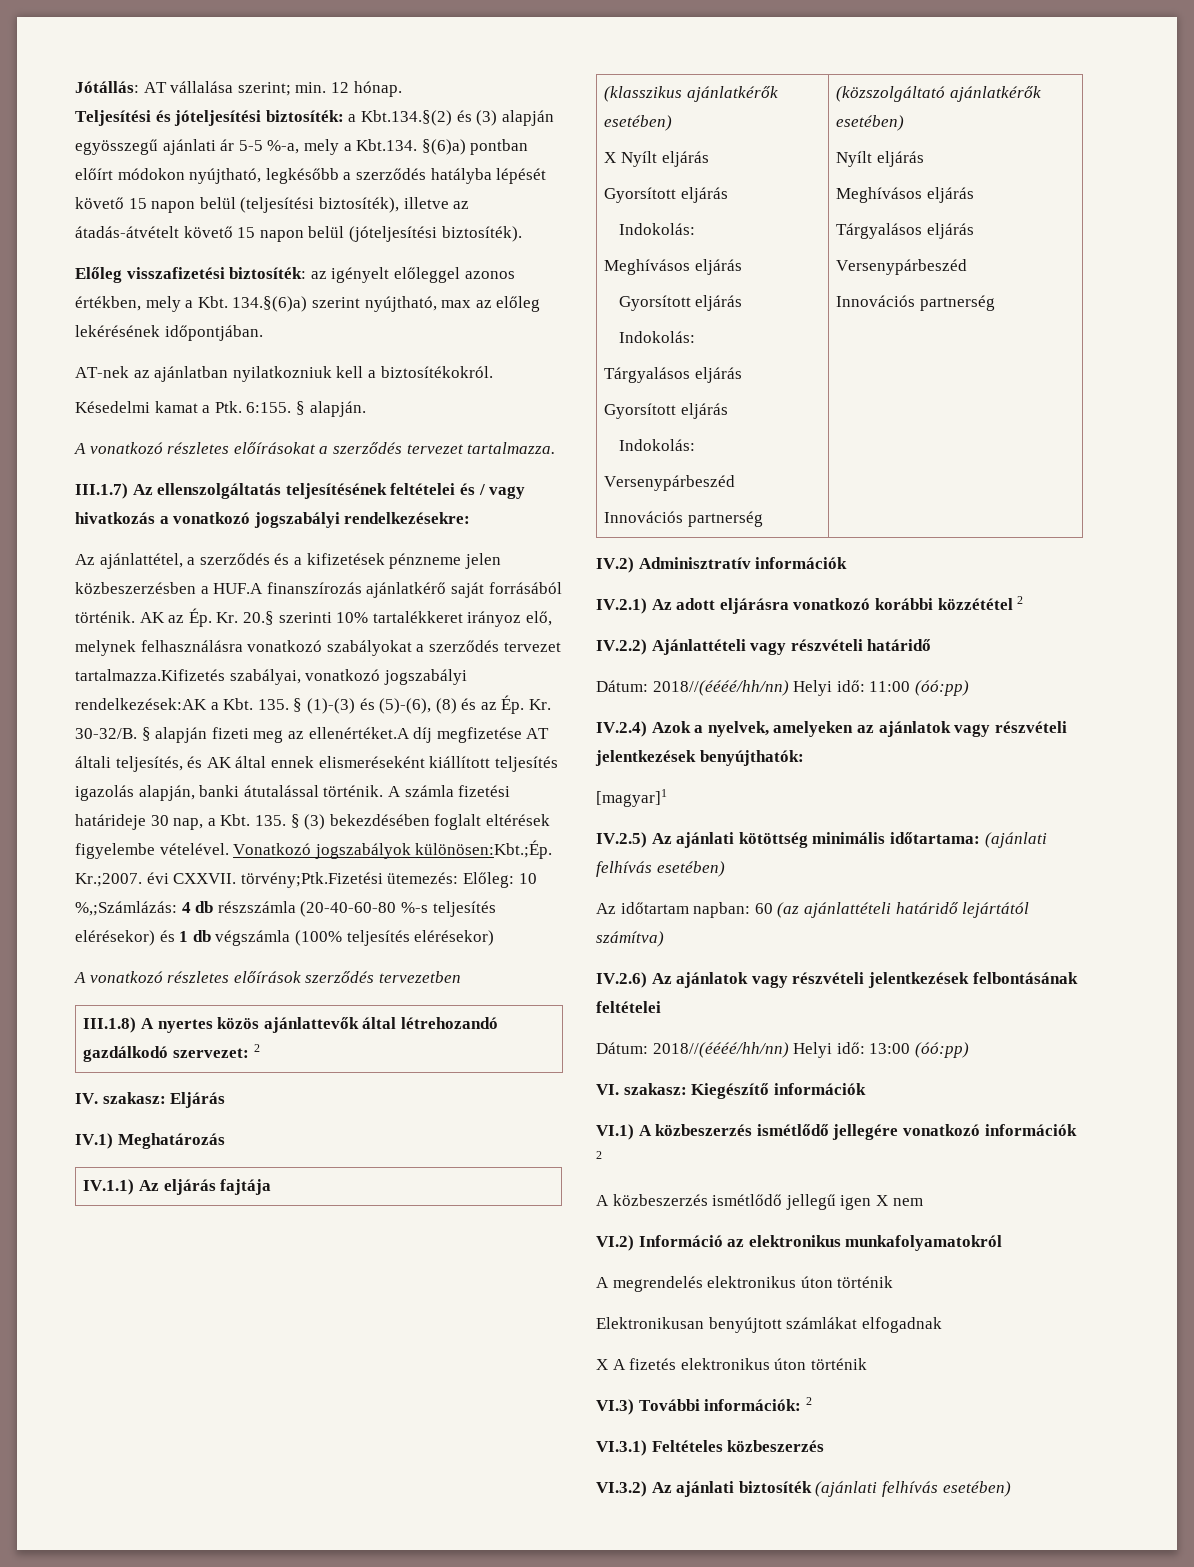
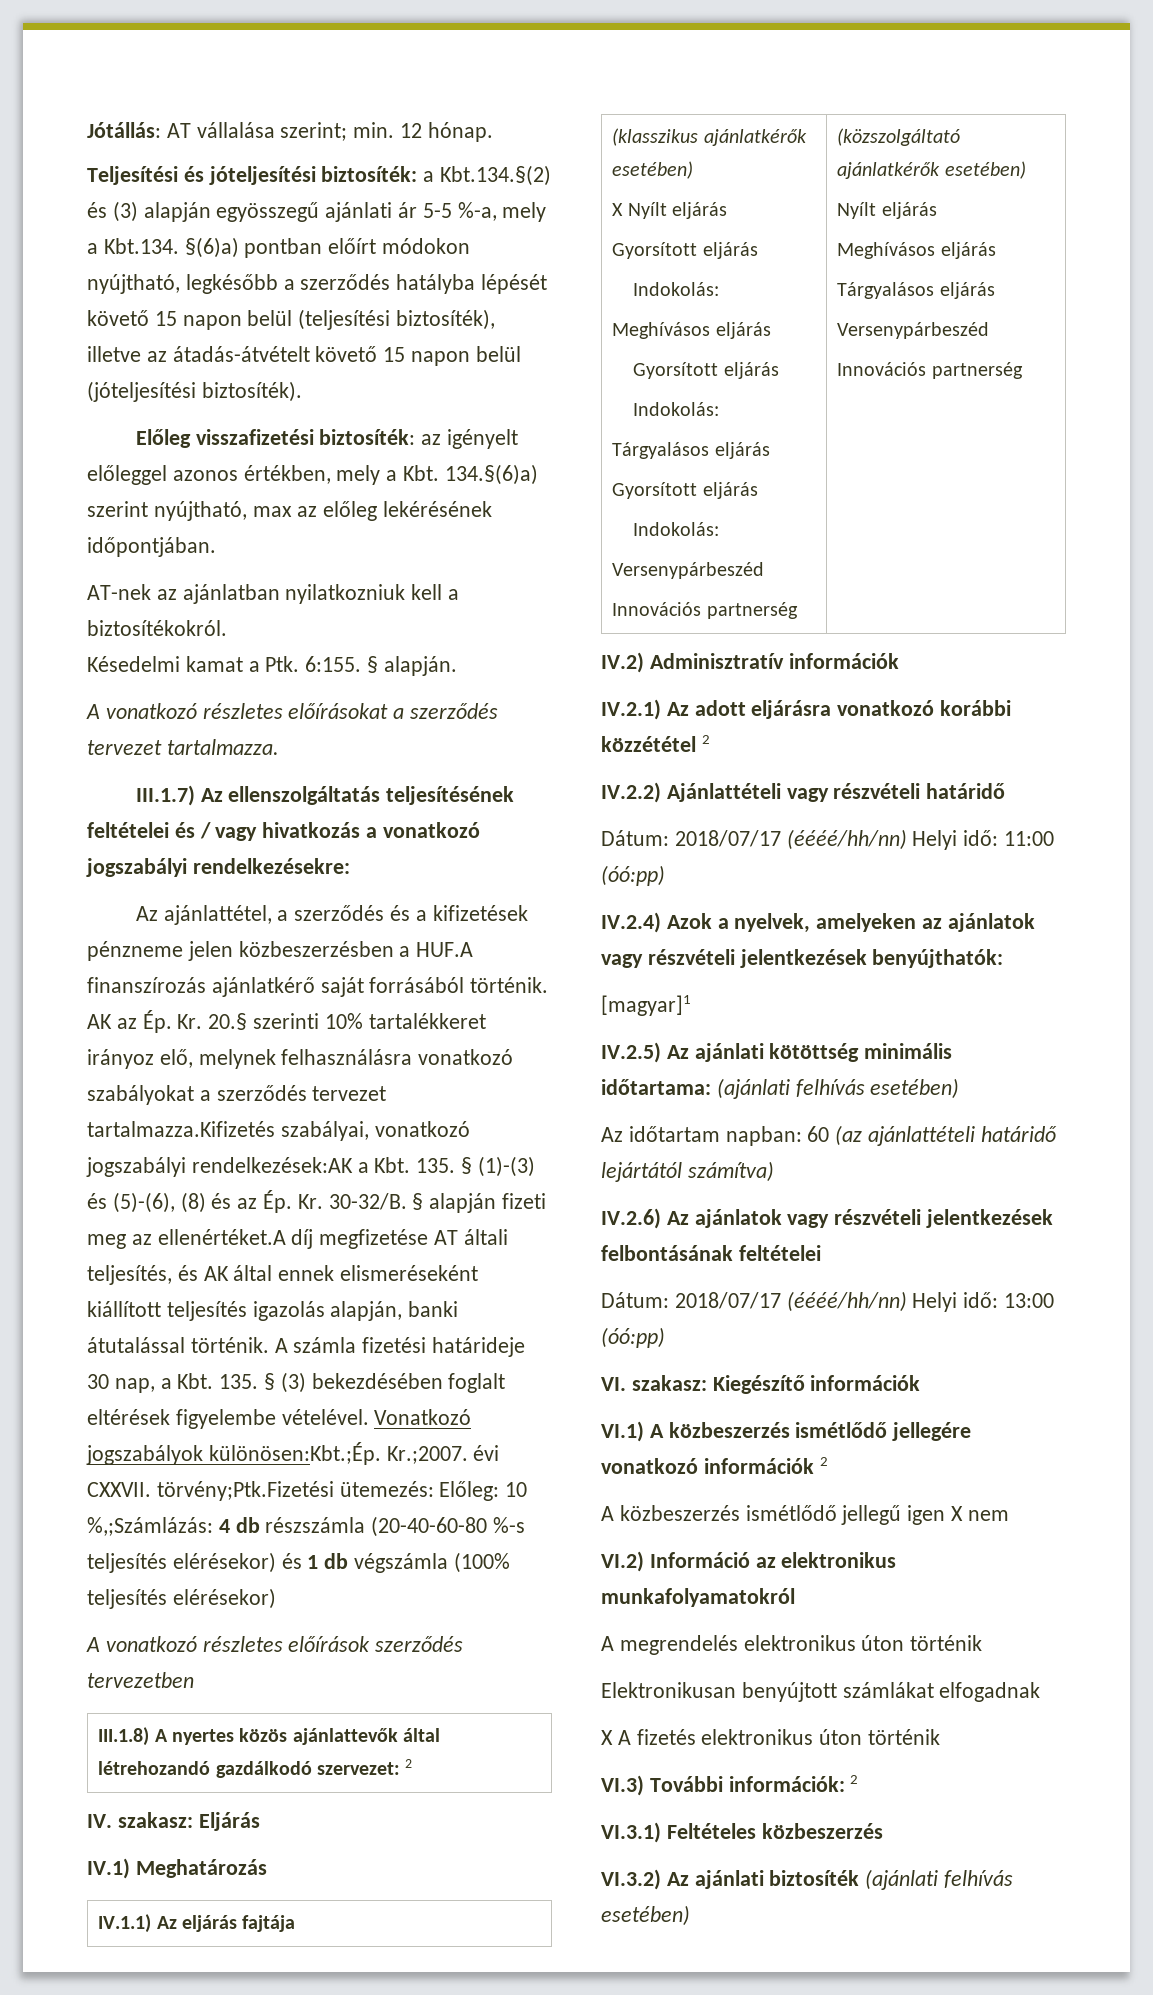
- Dátum: 2018//(éééé/hh/nn) Helyi idő: 11:00 (óó:pp)
+ Dátum: 2018/07/17 (éééé/hh/nn) Helyi idő: 11:00 (óó:pp)
- Dátum: 2018//(éééé/hh/nn) Helyi idő: 13:00 (óó:pp)
+ Dátum: 2018/07/17 (éééé/hh/nn) Helyi idő: 13:00 (óó:pp)

